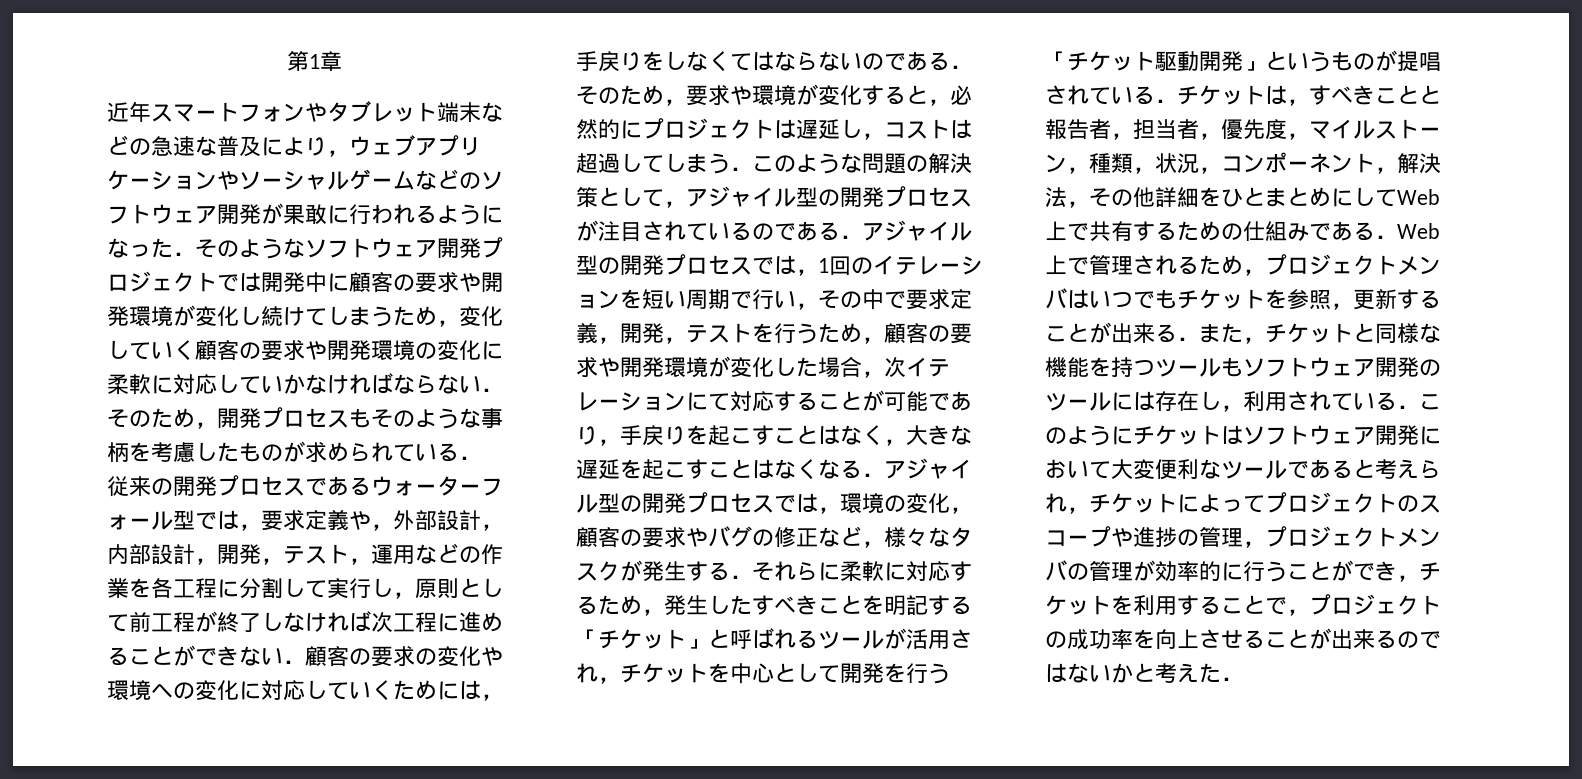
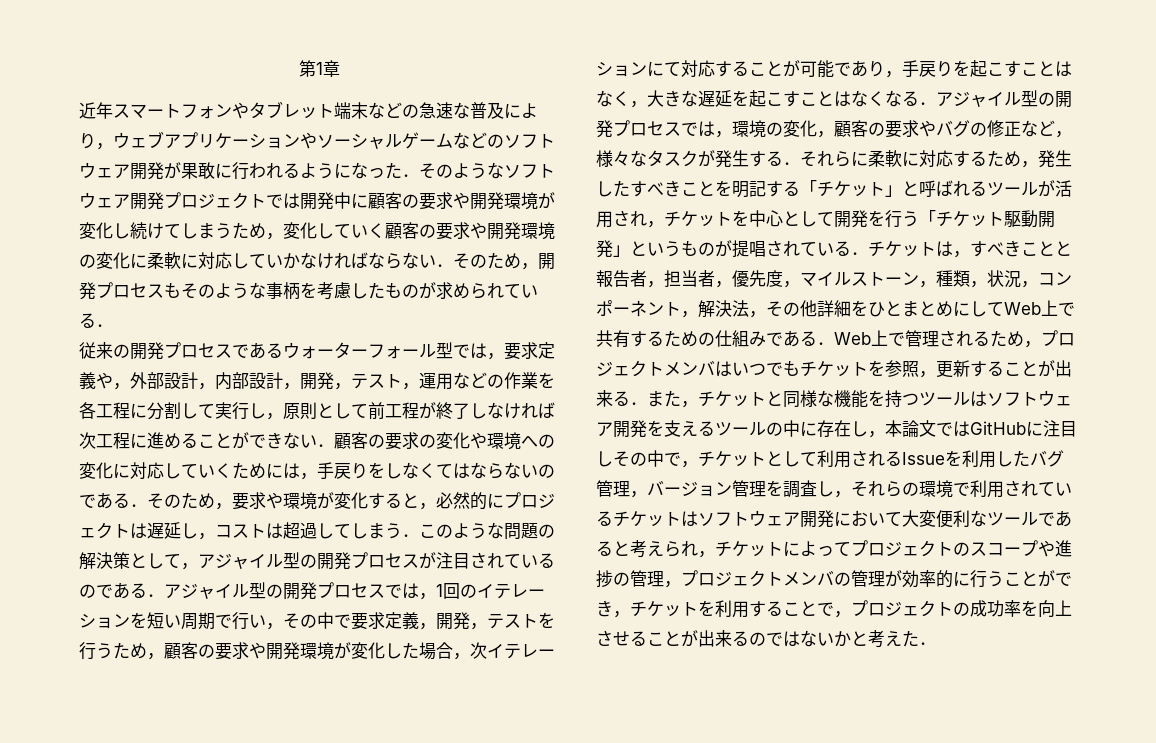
- 従来の開発プロセスであるウォーターフォール型では，要求定義や，外部設計，内部設計，開発，テスト，運用などの作業を各工程に分割して実行し，原則として前工程が終了しなければ次工程に進めることができない．顧客の要求の変化や環境への変化に対応していくためには，手戻りをしなくてはならないのである．そのため，要求や環境が変化すると，必然的にプロジェクトは遅延し，コストは超過してしまう．このような問題の解決策として，アジャイル型の開発プロセスが注目されているのである．アジャイル型の開発プロセスでは，1回のイテレーションを短い周期で行い，その中で要求定義，開発，テストを行うため，顧客の要求や開発環境が変化した場合，次イテレーションにて対応することが可能であり，手戻りを起こすことはなく，大きな遅延を起こすことはなくなる．アジャイル型の開発プロセスでは，環境の変化，顧客の要求やバグの修正など，様々なタスクが発生する．それらに柔軟に対応するため，発生したすべきことを明記する「チケット」と呼ばれるツールが活用され，チケットを中心として開発を行う「チケット駆動開発」というものが提唱されている．チケットは，すべきことと報告者，担当者，優先度，マイルストーン，種類，状況，コンポーネント，解決法，その他詳細をひとまとめにしてWeb上で共有するための仕組みである．Web上で管理されるため，プロジェクトメンバはいつでもチケットを参照，更新することが出来る．また，チケットと同様な機能を持つツールもソフトウェア開発のツールには存在し，利用されている．このようにチケットはソフトウェア開発において大変便利なツールであると考えられ，チケットによってプロジェクトのスコープや進捗の管理，プロジェクトメンバの管理が効率的に行うことができ，チケットを利用することで，プロジェクトの成功率を向上させることが出来るのではないかと考えた．
+ 従来の開発プロセスであるウォーターフォール型では，要求定義や，外部設計，内部設計，開発，テスト，運用などの作業を各工程に分割して実行し，原則として前工程が終了しなければ次工程に進めることができない．顧客の要求の変化や環境への変化に対応していくためには，手戻りをしなくてはならないのである．そのため，要求や環境が変化すると，必然的にプロジェクトは遅延し，コストは超過してしまう．このような問題の解決策として，アジャイル型の開発プロセスが注目されているのである．アジャイル型の開発プロセスでは，1回のイテレーションを短い周期で行い，その中で要求定義，開発，テストを行うため，顧客の要求や開発環境が変化した場合，次イテレーションにて対応することが可能であり，手戻りを起こすことはなく，大きな遅延を起こすことはなくなる．アジャイル型の開発プロセスでは，環境の変化，顧客の要求やバグの修正など，様々なタスクが発生する．それらに柔軟に対応するため，発生したすべきことを明記する「チケット」と呼ばれるツールが活用され，チケットを中心として開発を行う「チケット駆動開発」というものが提唱されている．チケットは，すべきことと報告者，担当者，優先度，マイルストーン，種類，状況，コンポーネント，解決法，その他詳細をひとまとめにしてWeb上で共有するための仕組みである．Web上で管理されるため，プロジェクトメンバはいつでもチケットを参照，更新することが出来る．また，チケットと同様な機能を持つツールはソフトウェア開発を支えるツールの中に存在し，本論文ではGitHubに注目しその中で，チケットとして利用されるIssueを利用したバグ管理，バージョン管理を調査し，それらの環境で利用されているチケットはソフトウェア開発において大変便利なツールであると考えられ，チケットによってプロジェクトのスコープや進捗の管理，プロジェクトメンバの管理が効率的に行うことができ，チケットを利用することで，プロジェクトの成功率を向上させることが出来るのではないかと考えた．

